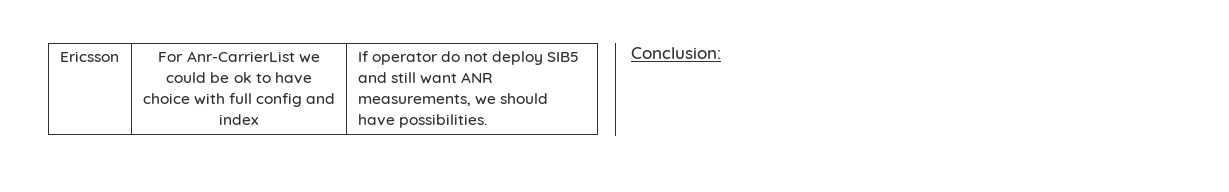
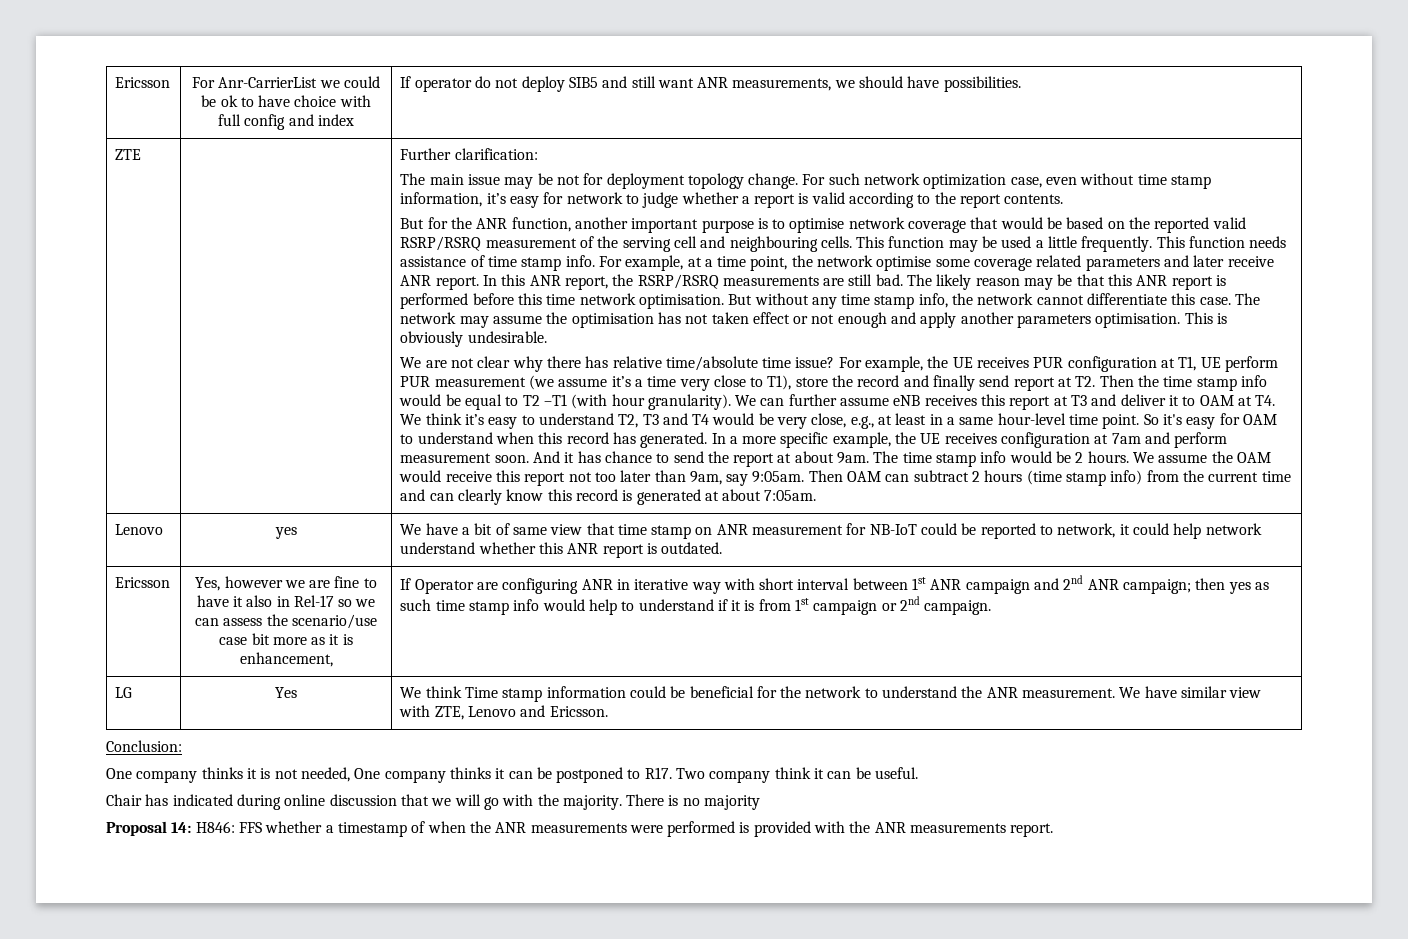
+ ZTE | | Further clarification:
+ The main issue may be not for deployment topology change. For such network optimization case, even without time stamp information, it’s easy for network to judge whether a report is valid according to the report contents.
+ But for the ANR function, another important purpose is to optimise network coverage that would be based on the reported valid RSRP/RSRQ measurement of the serving cell and neighbouring cells. This function may be used a little frequently. This function needs assistance of time stamp info. For example, at a time point, the network optimise some coverage related parameters and later receive ANR report. In this ANR report, the RSRP/RSRQ measurements are still bad. The likely reason may be that this ANR report is performed before this time network optimisation. But without any time stamp info, the network cannot differentiate this case. The network may assume the optimisation has not taken effect or not enough and apply another parameters optimisation. This is obviously undesirable.
+ We are not clear why there has relative time/absolute time issue? For example, the UE receives PUR configuration at T1, UE perform PUR measurement (we assume it’s a time very close to T1), store the record and finally send report at T2. Then the time stamp info would be equal to T2 –T1 (with hour granularity). We can further assume eNB receives this report at T3 and deliver it to OAM at T4. We think it’s easy to understand T2, T3 and T4 would be very close, e.g., at least in a same hour-level time point. So it's easy for OAM to understand when this record has generated. In a more specific example, the UE receives configuration at 7am and perform measurement soon. And it has chance to send the report at about 9am. The time stamp info would be 2 hours. We assume the OAM would receive this report not too later than 9am, say 9:05am. Then OAM can subtract 2 hours (time stamp info) from the current time and can clearly know this record is generated at about 7:05am.
+ Lenovo | yes | We have a bit of same view that time stamp on ANR measurement for NB-IoT could be reported to network, it could help network understand whether this ANR report is outdated.
+ Ericsson | Yes, however we are fine to have it also in Rel-17 so we can assess the scenario/use case bit more as it is enhancement, | If Operator are configuring ANR in iterative way with short interval between 1st ANR campaign and 2nd ANR campaign; then yes as such time stamp info would help to understand if it is from 1st campaign or 2nd campaign.
+ LG | Yes | We think Time stamp information could be beneficial for the network to understand the ANR measurement. We have similar view with ZTE, Lenovo and Ericsson.
  Conclusion:
+ One company thinks it is not needed, One company thinks it can be postponed to R17. Two company think it can be useful.
+ Chair has indicated during online discussion that we will go with the majority. There is no majority
+ Proposal 14: H846: FFS whether a timestamp of when the ANR measurements were performed is provided with the ANR measurements report.

